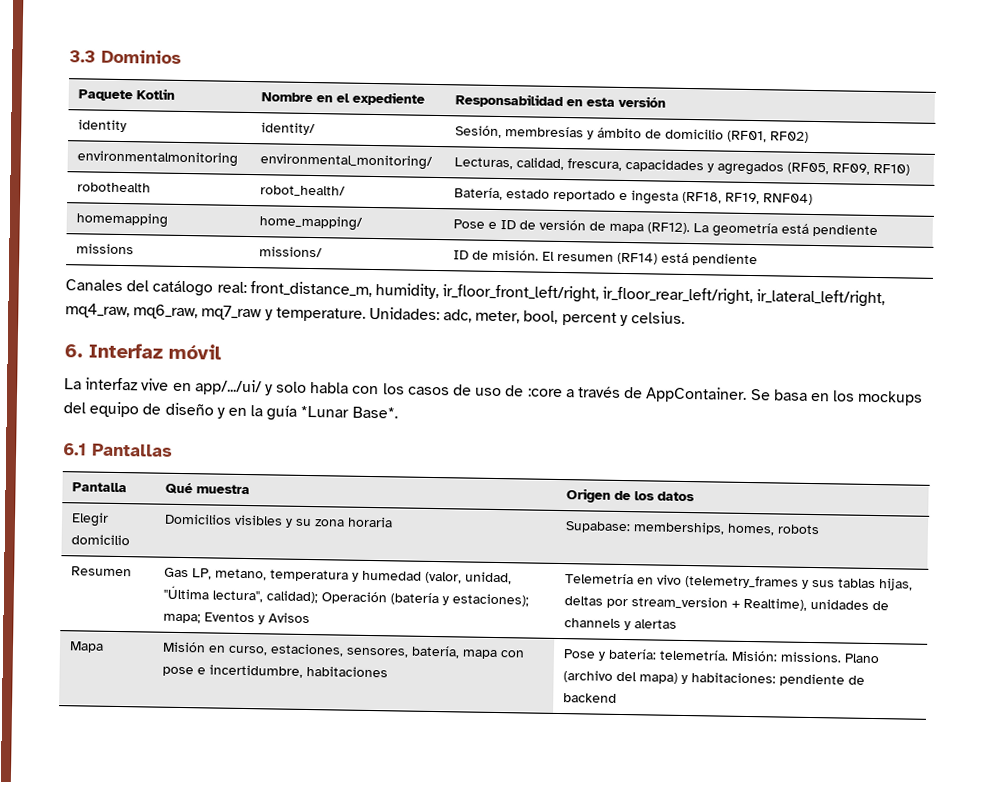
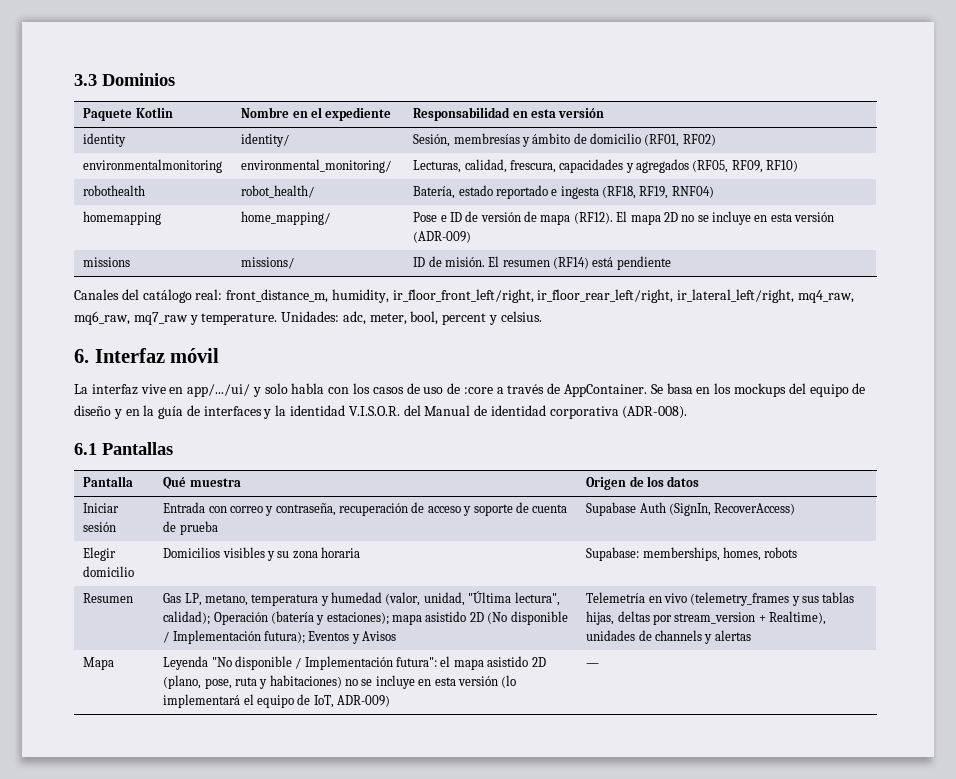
- homemapping | home_mapping/ | Pose e ID de versión de mapa (RF12). La geometría está pendiente
+ homemapping | home_mapping/ | Pose e ID de versión de mapa (RF12). El mapa 2D no se incluye en esta versión (ADR-009)
- Se basa en los mockups del equipo de diseño y en la guía *Lunar Base*.
+ Se basa en los mockups del equipo de diseño y en la guía de interfaces y la identidad V.I.S.O.R. del Manual de identidad corporativa (ADR-008).
+ Iniciar sesión | Entrada con correo y contraseña, recuperación de acceso y soporte de cuenta de prueba | Supabase Auth (SignIn, RecoverAccess)
- Gas LP, metano, temperatura y humedad (valor, unidad, "Última lectura", calidad); Operación (batería y estaciones); mapa; Eventos y Avisos
+ Gas LP, metano, temperatura y humedad (valor, unidad, "Última lectura", calidad); Operación (batería y estaciones); mapa asistido 2D (No disponible / Implementación futura); Eventos y Avisos
- Mapa | Misión en curso, estaciones, sensores, batería, mapa con pose e incertidumbre, habitaciones | Pose y batería: telemetría. Misión: missions. Plano (archivo del mapa) y habitaciones: pendiente de backend
+ Mapa | Leyenda "No disponible / Implementación futura": el mapa asistido 2D (plano, pose, ruta y habitaciones) no se incluye en esta versión (lo implementará el equipo de IoT, ADR-009) | —

